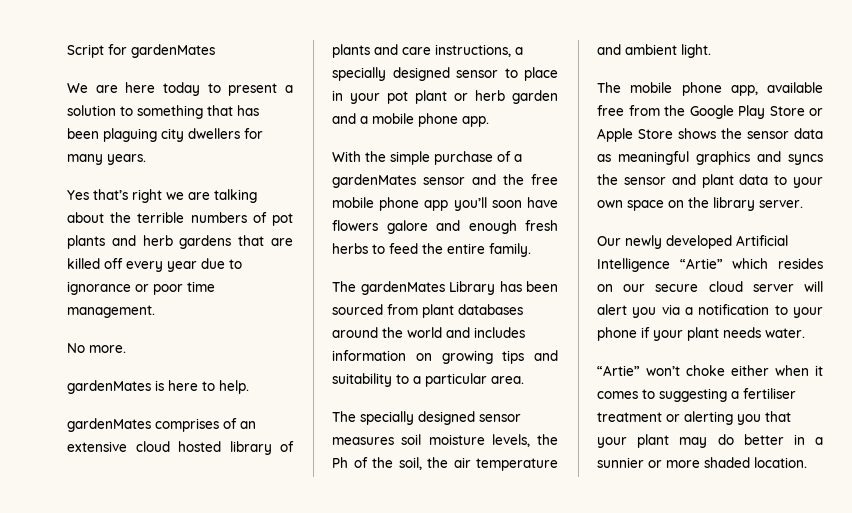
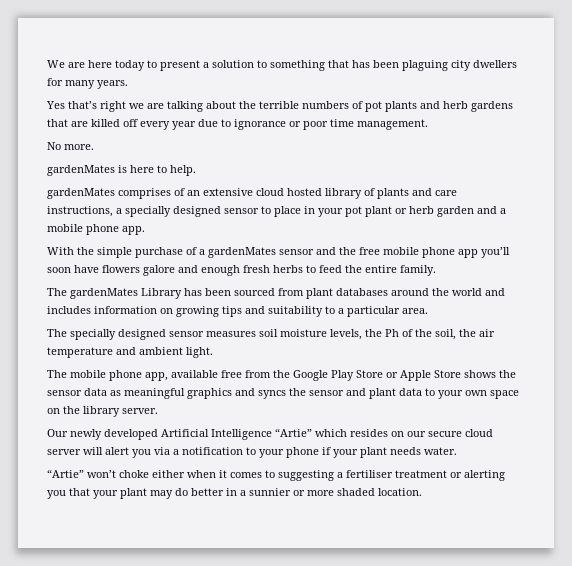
- Script for gardenMates

